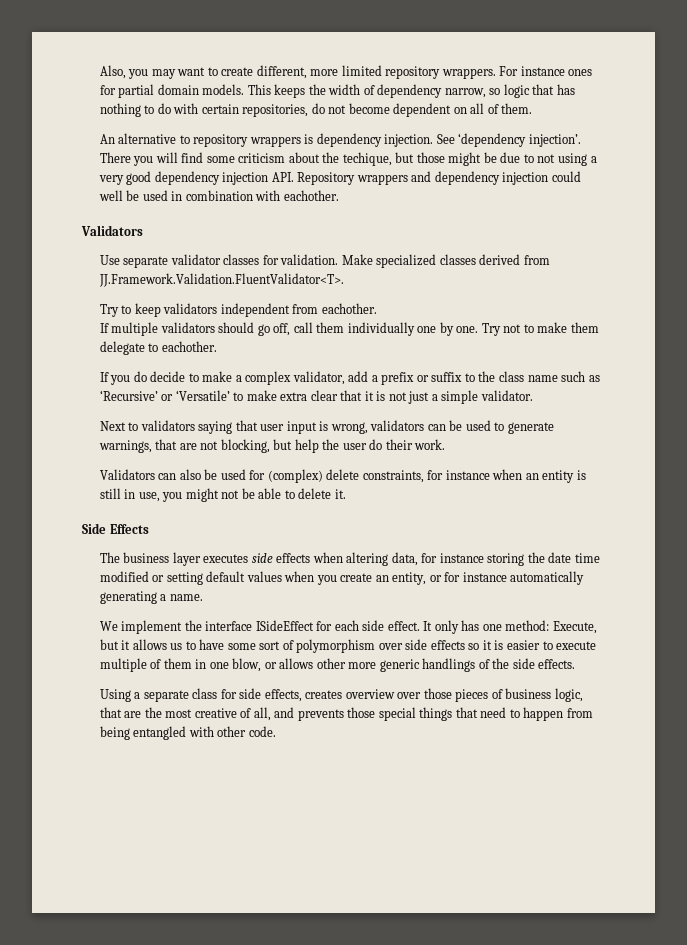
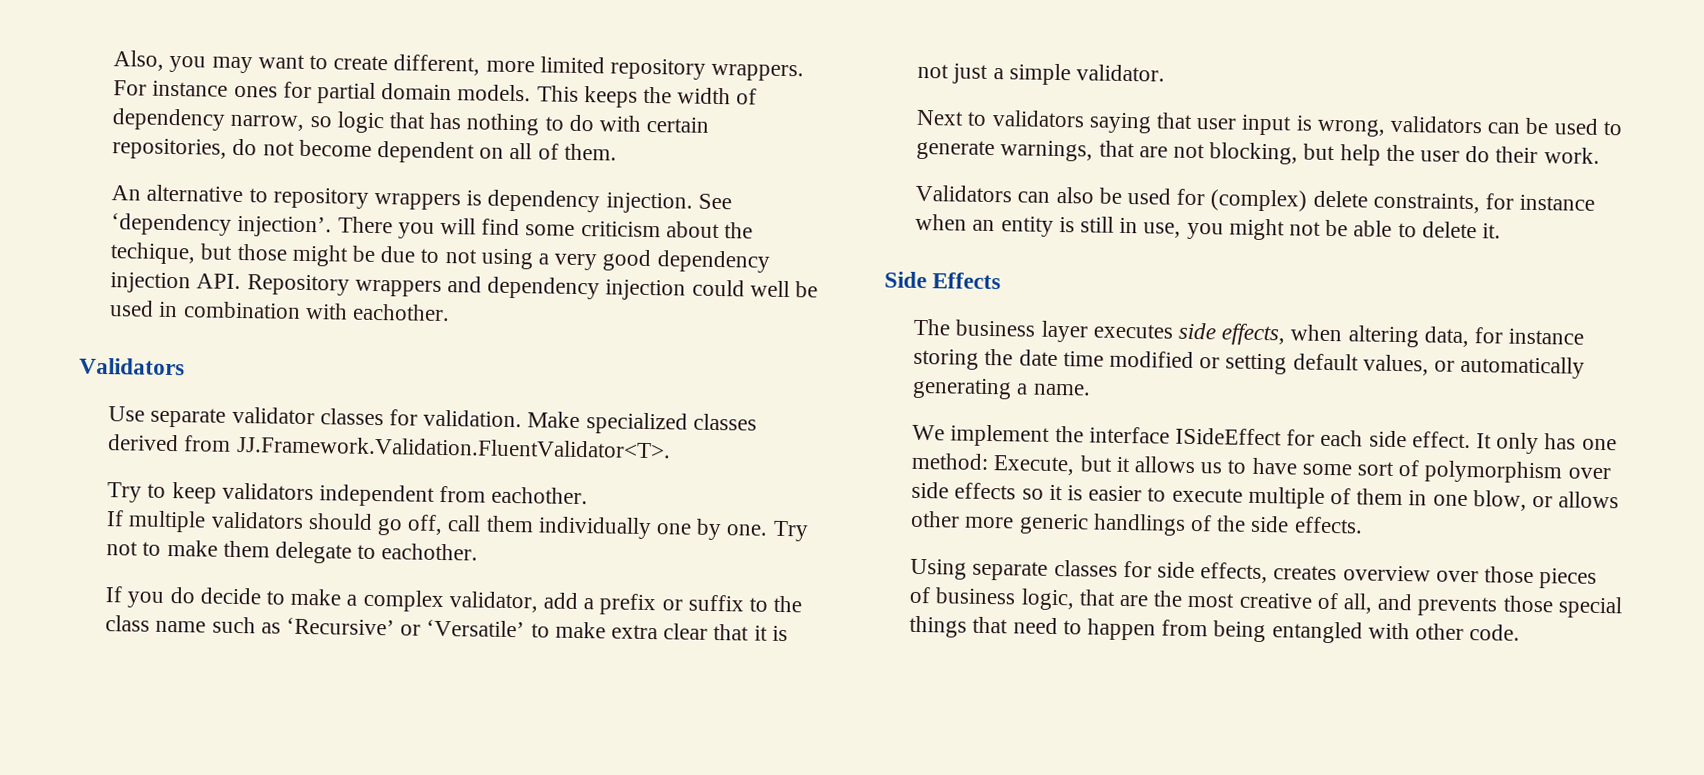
- The business layer executes side effects when altering data, for instance storing the date time modified or setting default values when you create an entity, or for instance automatically generating a name.
+ The business layer executes side effects, when altering data, for instance storing the date time modified or setting default values, or automatically generating a name.
- Using a separate class for side effects, creates overview over those pieces of business logic, that are the most creative of all, and prevents those special things that need to happen from being entangled with other code.
+ Using separate classes for side effects, creates overview over those pieces of business logic, that are the most creative of all, and prevents those special things that need to happen from being entangled with other code.

